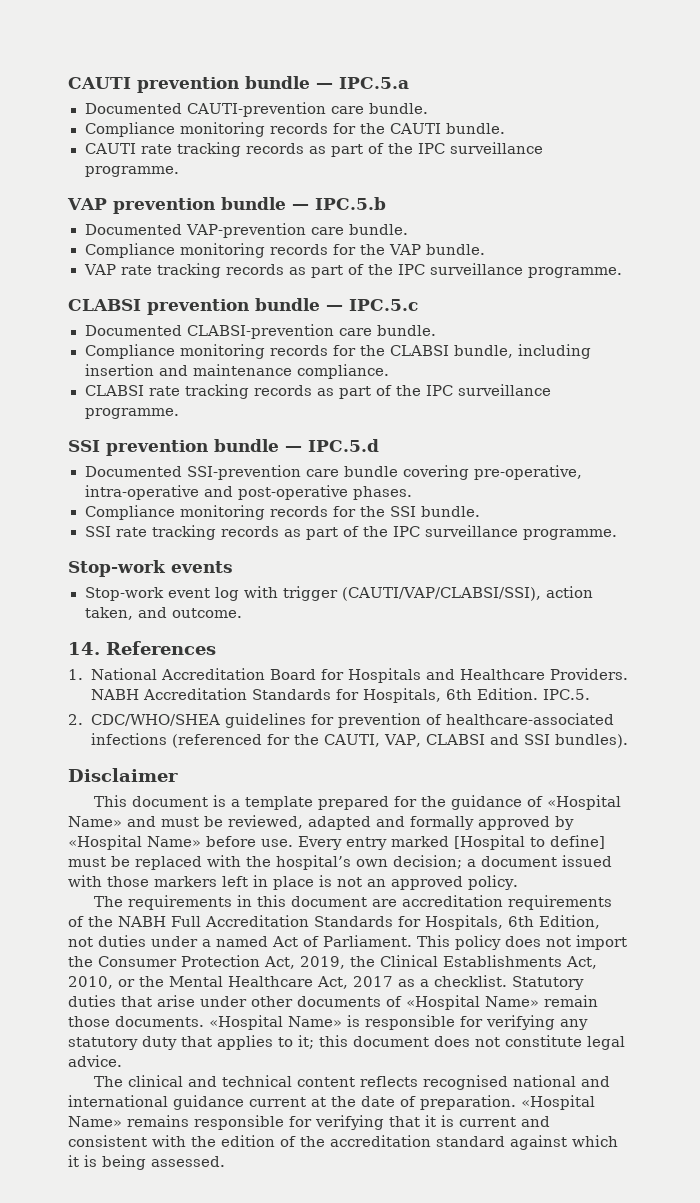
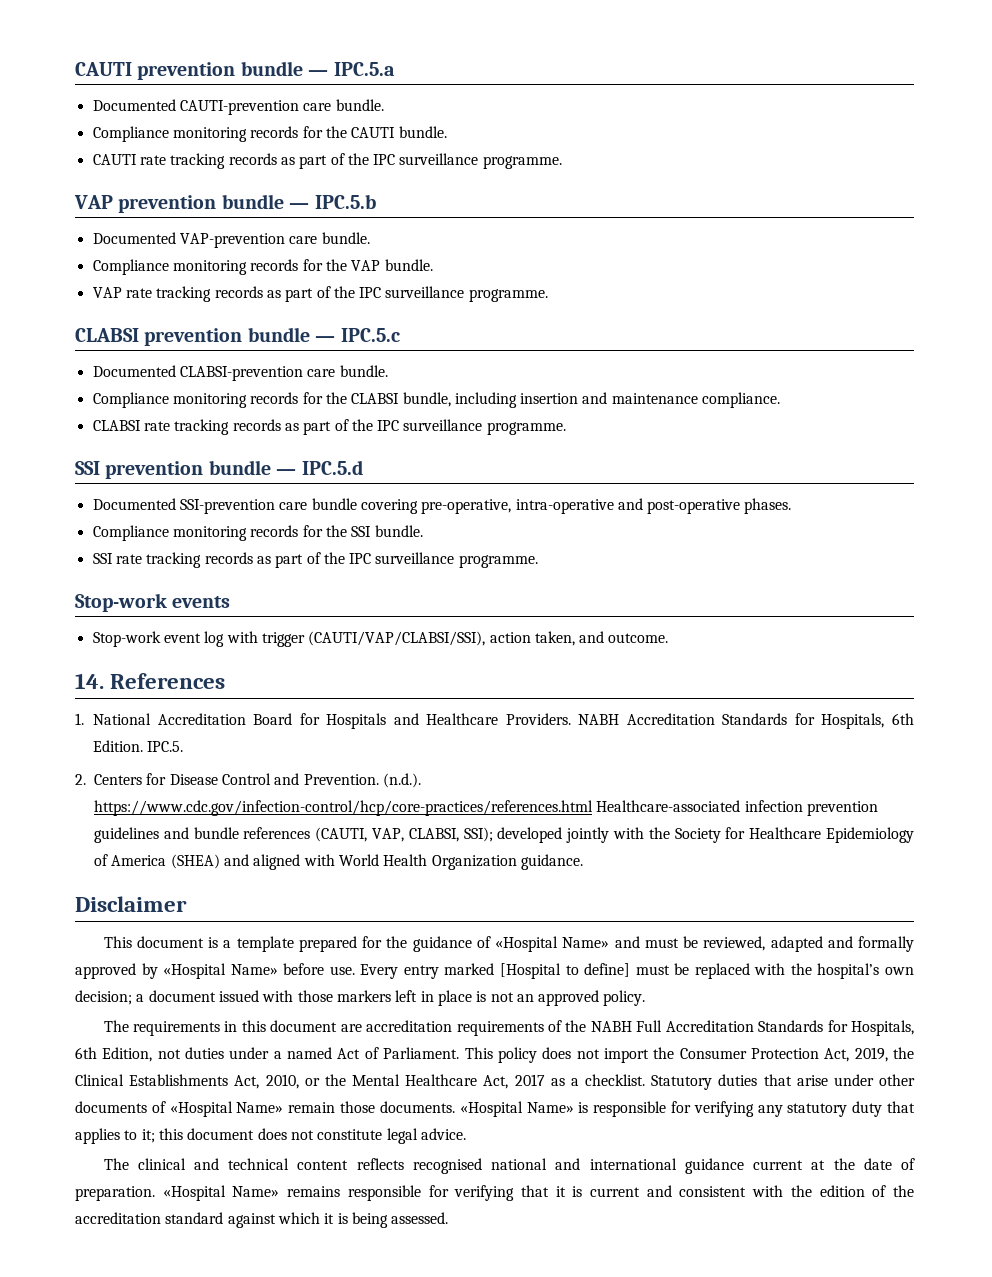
- 2. CDC/WHO/SHEA guidelines for prevention of healthcare-associated infections (referenced for the CAUTI, VAP, CLABSI and SSI bundles).
+ 2. Centers for Disease Control and Prevention. (n.d.). https://www.cdc.gov/infection-control/hcp/core-practices/references.html Healthcare-associated infection prevention guidelines and bundle references (CAUTI, VAP, CLABSI, SSI); developed jointly with the Society for Healthcare Epidemiology of America (SHEA) and aligned with World Health Organization guidance.

